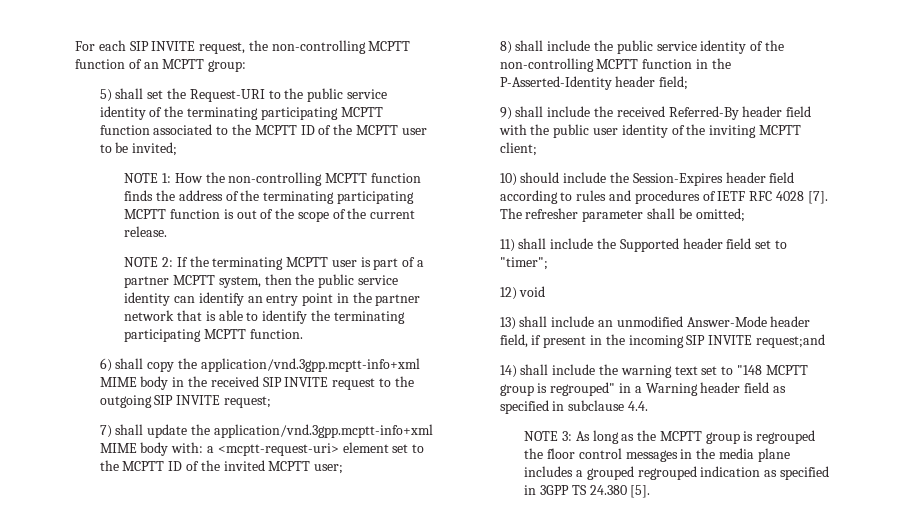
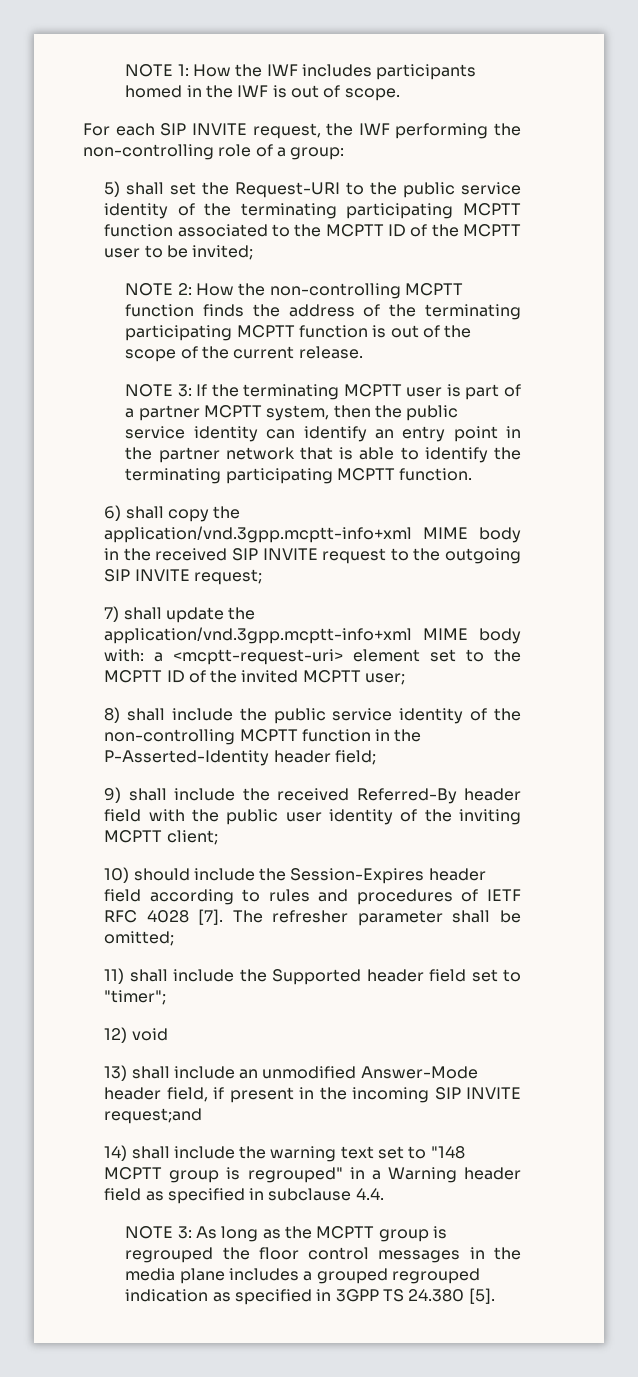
+ NOTE 1: How the IWF includes participants homed in the IWF is out of scope.
- For each SIP INVITE request, the non-controlling MCPTT function of an MCPTT group:
+ For each SIP INVITE request, the IWF performing the non-controlling role of a group:
- NOTE 1: How the non-controlling MCPTT function finds the address of the terminating participating MCPTT function is out of the scope of the current release.
+ NOTE 2: How the non-controlling MCPTT function finds the address of the terminating participating MCPTT function is out of the scope of the current release.
- NOTE 2: If the terminating MCPTT user is part of a partner MCPTT system, then the public service identity can identify an entry point in the partner network that is able to identify the terminating participating MCPTT function.
+ NOTE 3: If the terminating MCPTT user is part of a partner MCPTT system, then the public service identity can identify an entry point in the partner network that is able to identify the terminating participating MCPTT function.

